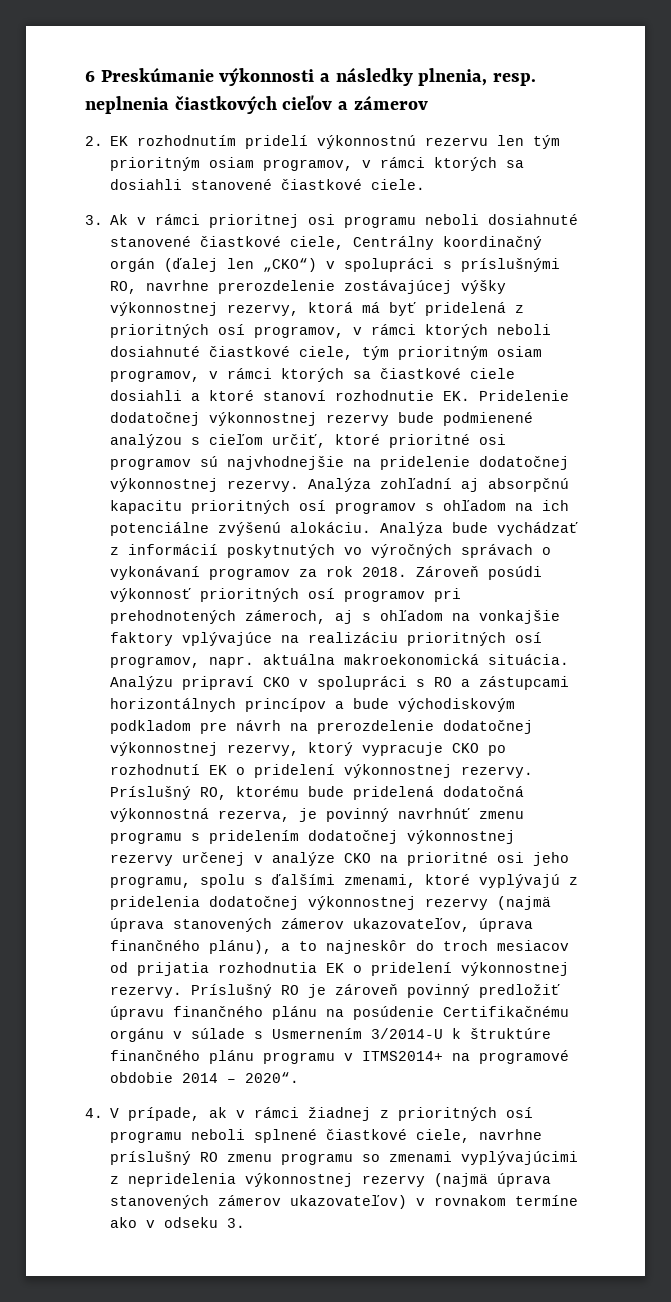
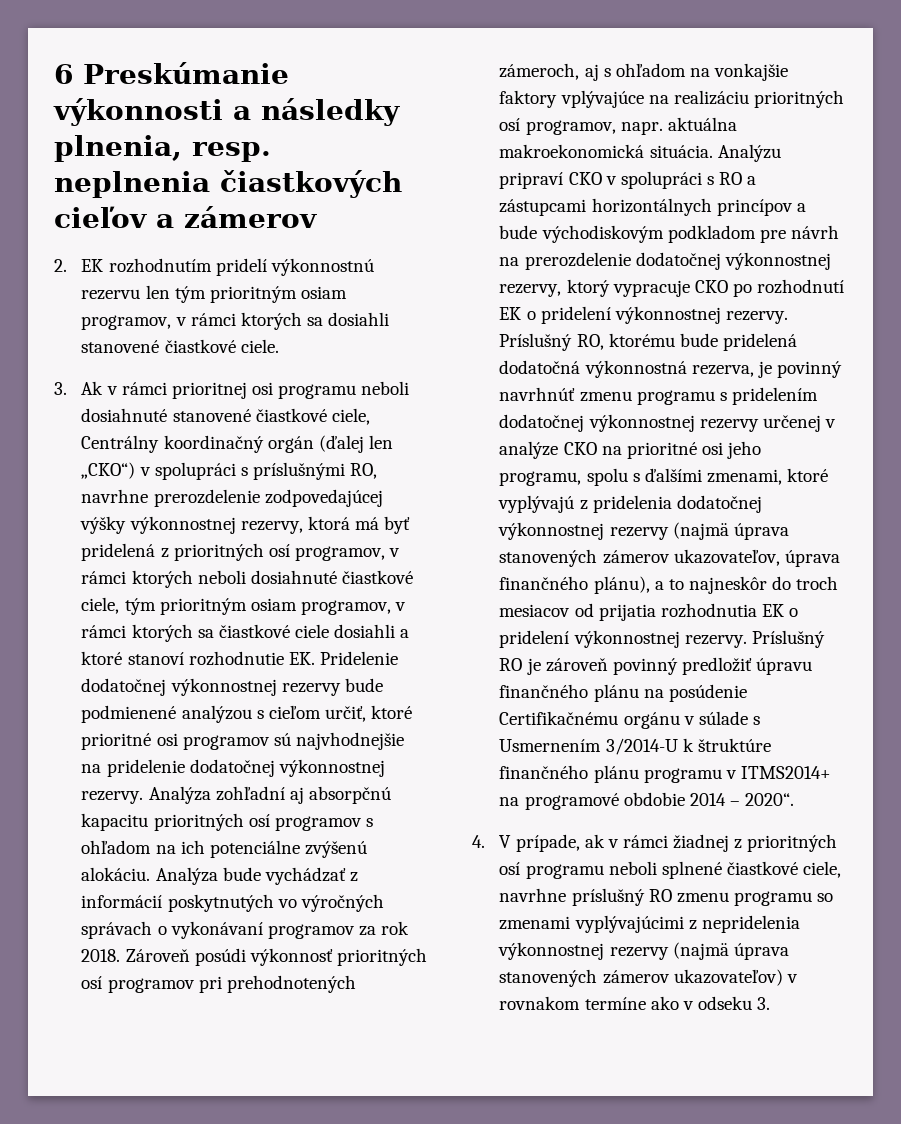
- 3. Ak v rámci prioritnej osi programu neboli dosiahnuté stanovené čiastkové ciele, Centrálny koordinačný orgán (ďalej len „CKO“) v spolupráci s príslušnými RO, navrhne prerozdelenie zostávajúcej výšky výkonnostnej rezervy, ktorá má byť pridelená z prioritných osí programov, v rámci ktorých neboli dosiahnuté čiastkové ciele, tým prioritným osiam programov, v rámci ktorých sa čiastkové ciele dosiahli a ktoré stanoví rozhodnutie EK. Pridelenie dodatočnej výkonnostnej rezervy bude podmienené analýzou s cieľom určiť, ktoré prioritné osi programov sú najvhodnejšie na pridelenie dodatočnej výkonnostnej rezervy.
+ 3. Ak v rámci prioritnej osi programu neboli dosiahnuté stanovené čiastkové ciele, Centrálny koordinačný orgán (ďalej len „CKO“) v spolupráci s príslušnými RO, navrhne prerozdelenie zodpovedajúcej výšky výkonnostnej rezervy, ktorá má byť pridelená z prioritných osí programov, v rámci ktorých neboli dosiahnuté čiastkové ciele, tým prioritným osiam programov, v rámci ktorých sa čiastkové ciele dosiahli a ktoré stanoví rozhodnutie EK. Pridelenie dodatočnej výkonnostnej rezervy bude podmienené analýzou s cieľom určiť, ktoré prioritné osi programov sú najvhodnejšie na pridelenie dodatočnej výkonnostnej rezervy.

